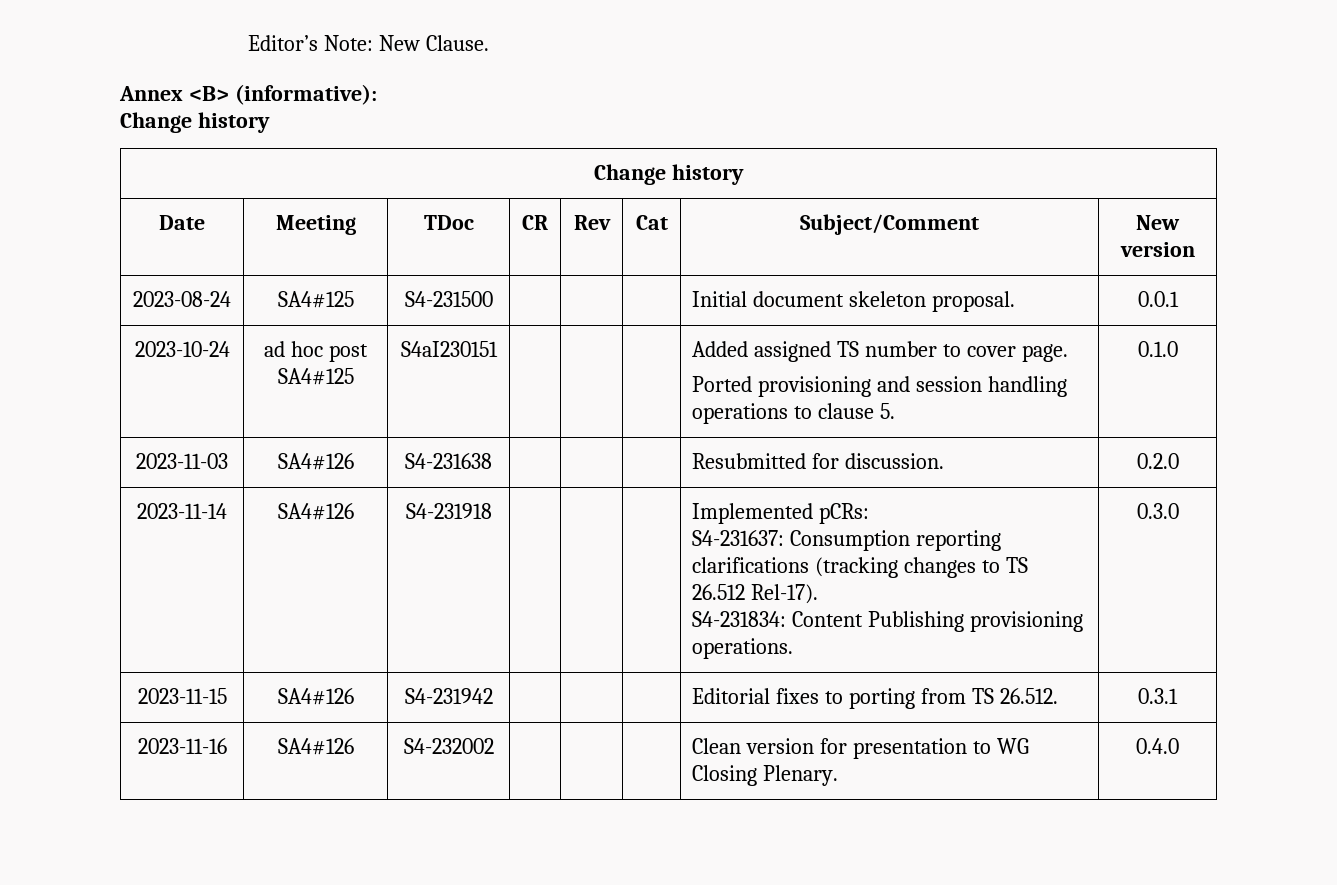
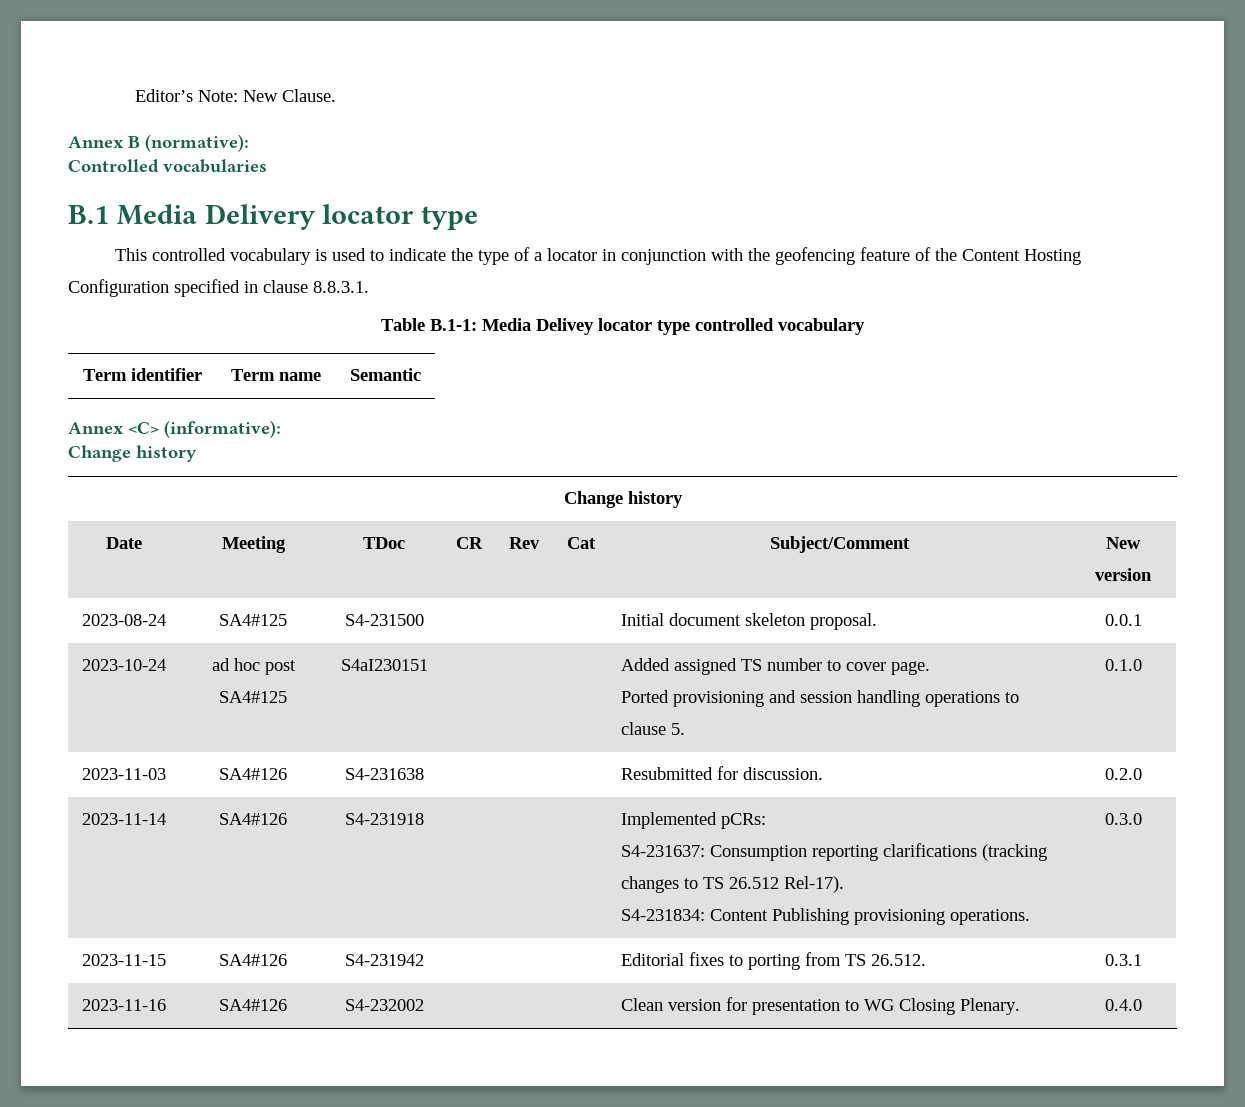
- Annex <B> (informative):
+ Annex B (normative):
+ Controlled vocabularies
+ B.1 Media Delivery locator type
+ This controlled vocabulary is used to indicate the type of a locator in conjunction with the geofencing feature of the Content Hosting Configuration specified in clause 8.8.3.1.
+ Table B.1-1: Media Delivey locator type controlled vocabulary
+ Term identifier | Term name | Semantic
+ Annex <C> (informative):

